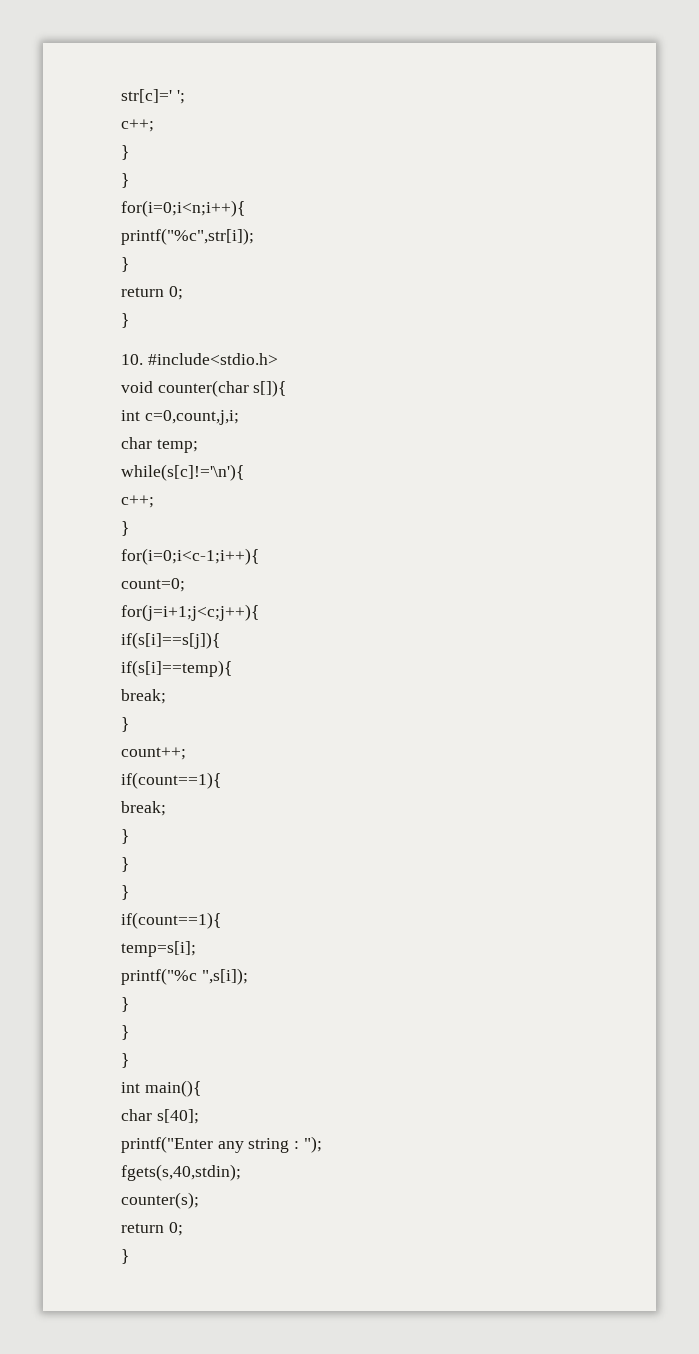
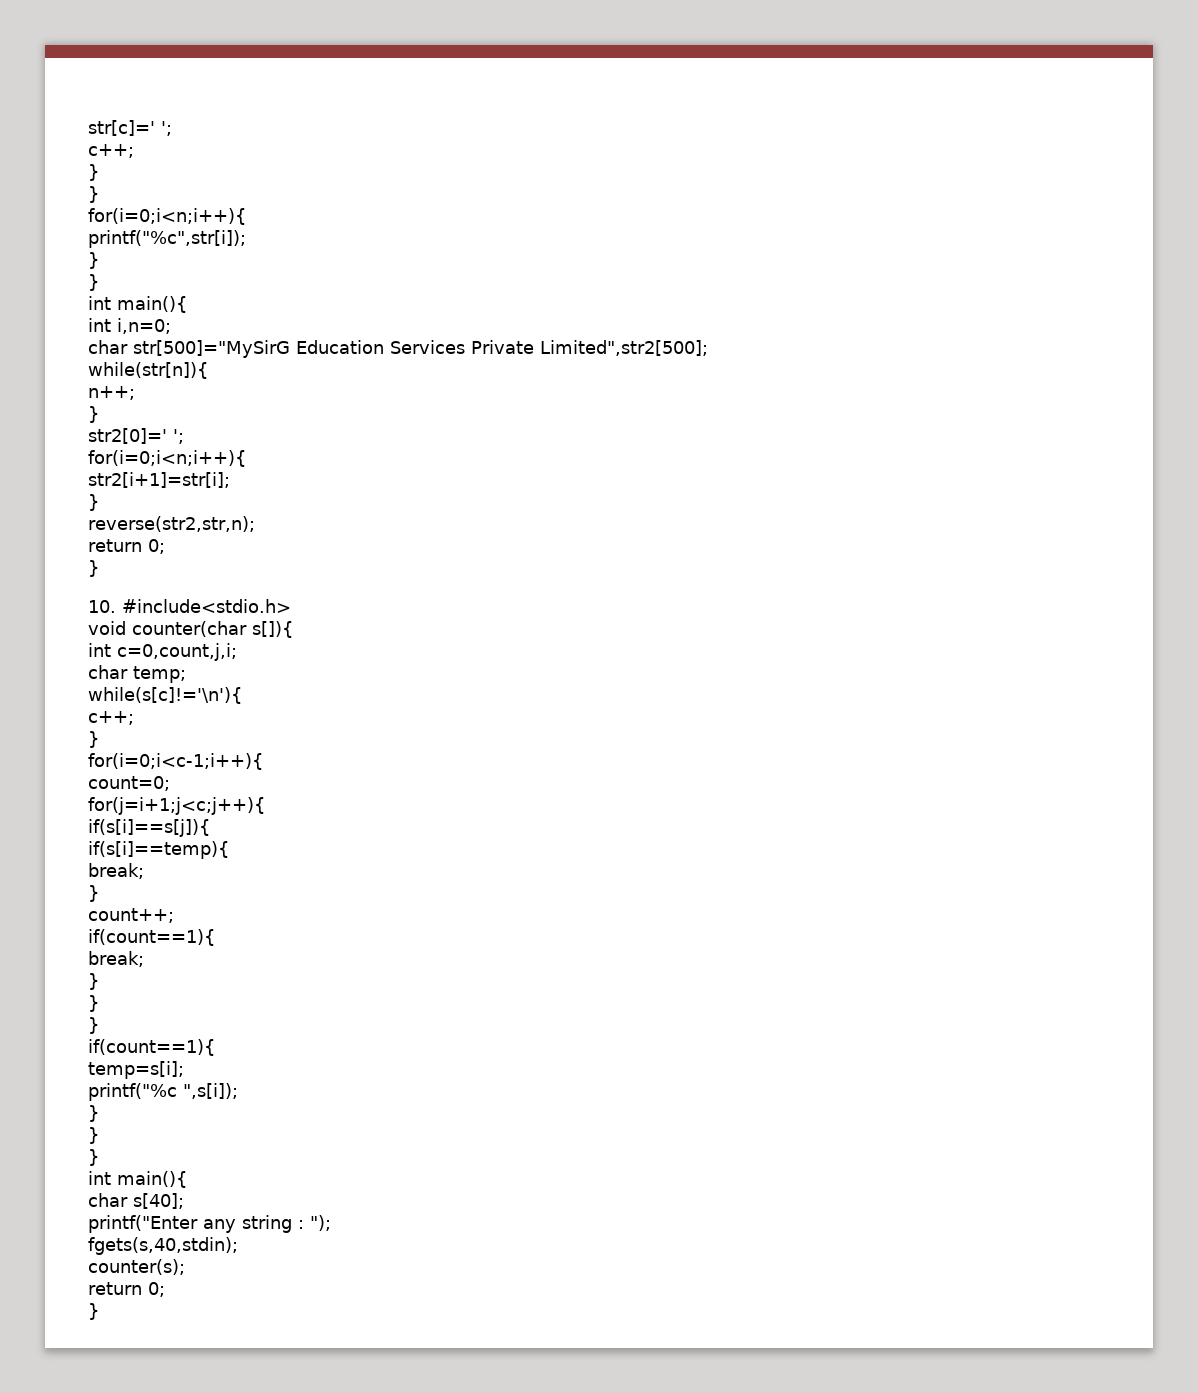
  printf("%c",str[i]);
  }
+ }
+ int main(){
+ int i,n=0;
+ char str[500]="MySirG Education Services Private Limited",str2[500];
+ while(str[n]){
+ n++;
+ }
+ str2[0]=' ';
+ for(i=0;i<n;i++){
+ str2[i+1]=str[i];
+ }
+ reverse(str2,str,n);

